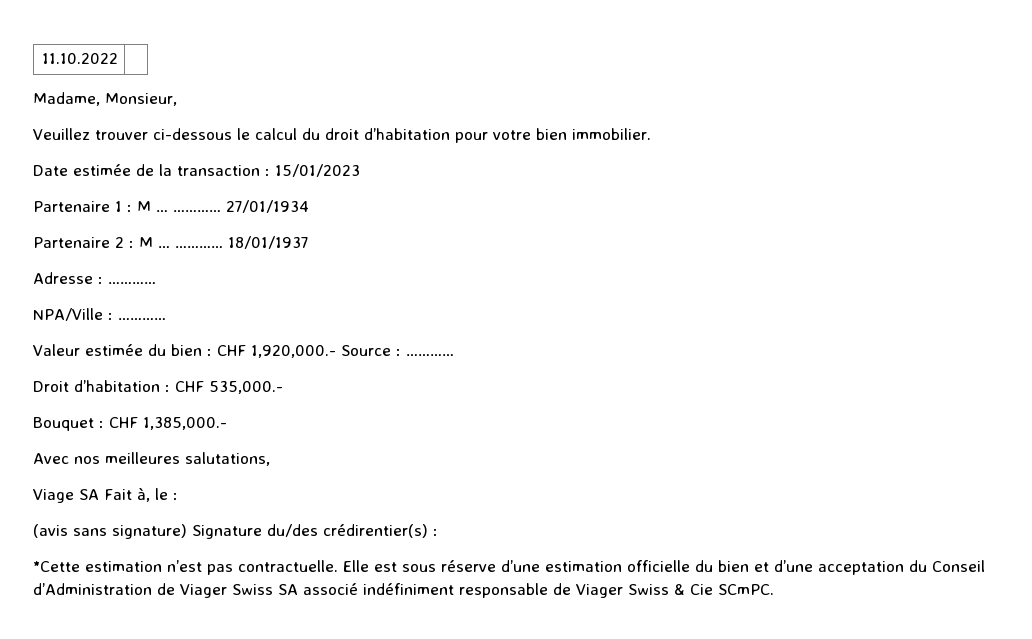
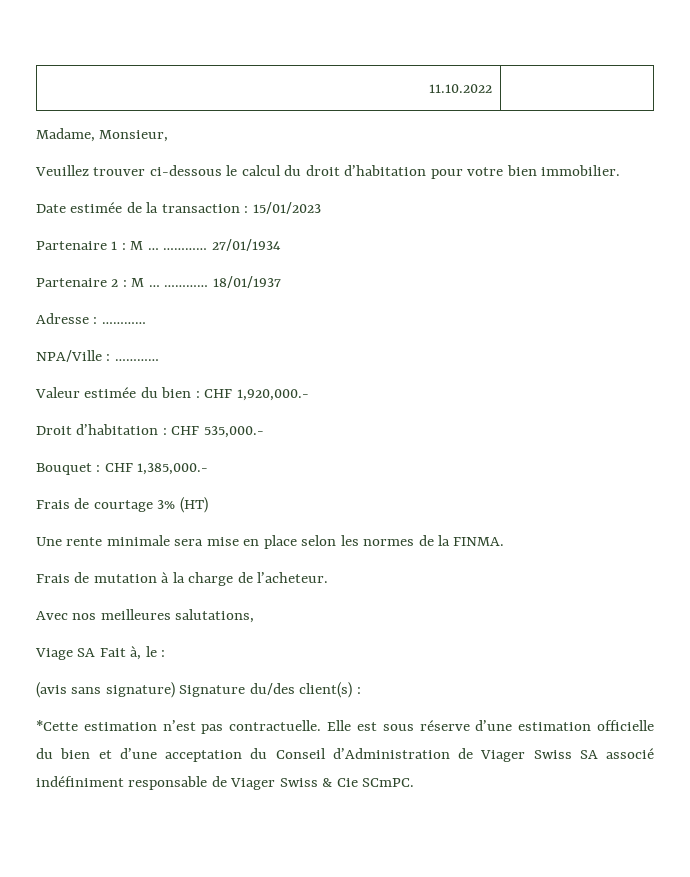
- Valeur estimée du bien : CHF 1,920,000.- Source : …………
+ Valeur estimée du bien : CHF 1,920,000.-
+ Frais de courtage 3% (HT)
+ Une rente minimale sera mise en place selon les normes de la FINMA.
+ Frais de mutation à la charge de l’acheteur.
- (avis sans signature) Signature du/des crédirentier(s) :
+ (avis sans signature) Signature du/des client(s) :

